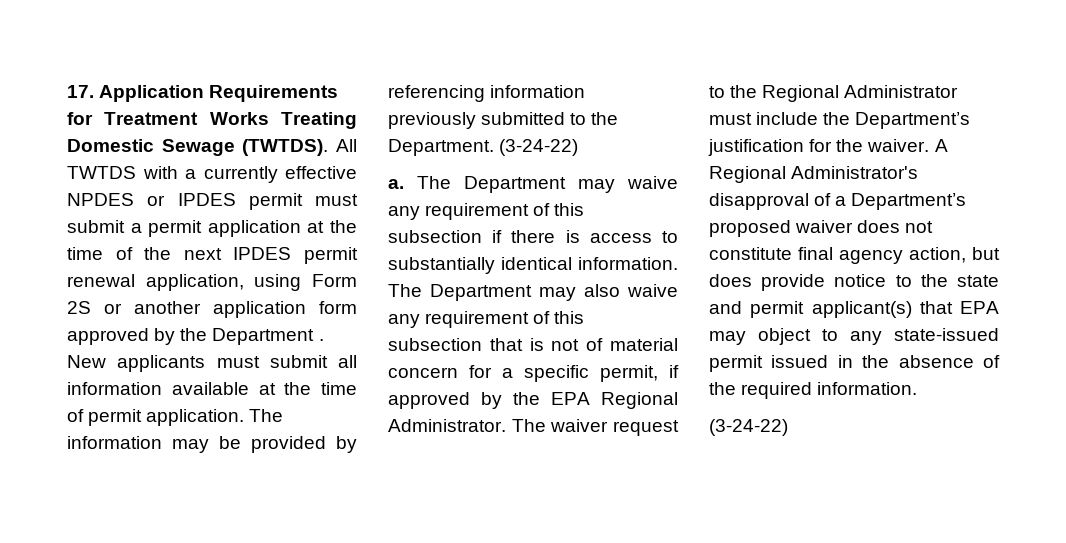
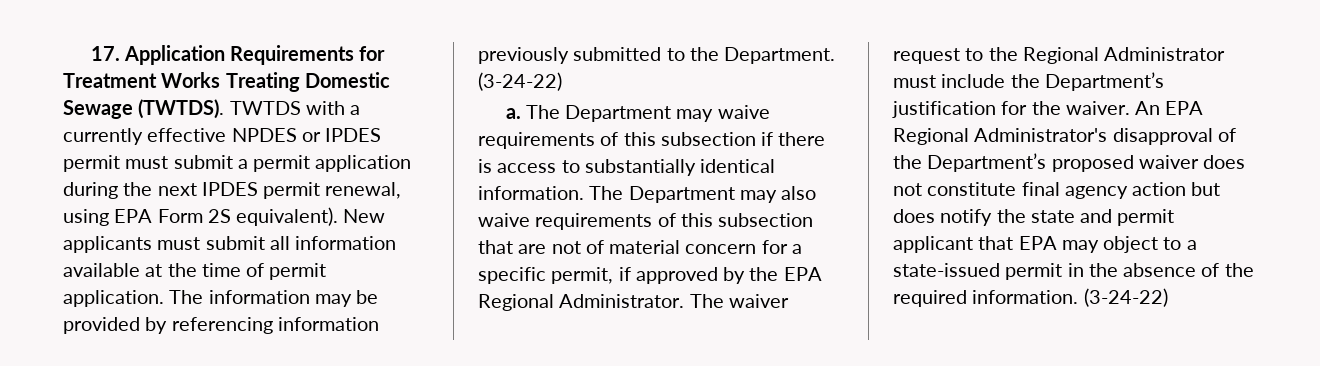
- All TWTDS with a currently effective NPDES or IPDES permit must submit a permit application at the time of the next IPDES permit renewal application, using Form 2S or another application form approved by the Department .
+ TWTDS with a currently effective NPDES or IPDES permit must submit a permit application during the next IPDES permit renewal, using EPA Form 2S equivalent).
- The Department may waive any requirement of this subsection if there is access to substantially identical information.
+ The Department may waive requirements of this subsection if there is access to substantially identical information.
- The Department may also waive any requirement of this subsection that is not of material concern for a specific permit, if approved by the EPA Regional Administrator.
+ The Department may also waive requirements of this subsection that are not of material concern for a specific permit, if approved by the EPA Regional Administrator.
- A Regional Administrator's disapproval of a Department’s proposed waiver does not constitute final agency action, but does provide notice to the state and permit applicant(s) that EPA may object to any state-issued permit issued in the absence of the required information.
- (3-24-22)
+ An EPA Regional Administrator's disapproval of the Department’s proposed waiver does not constitute final agency action but does notify the state and permit applicant that EPA may object to a state-issued permit in the absence of the required information. (3-24-22)

